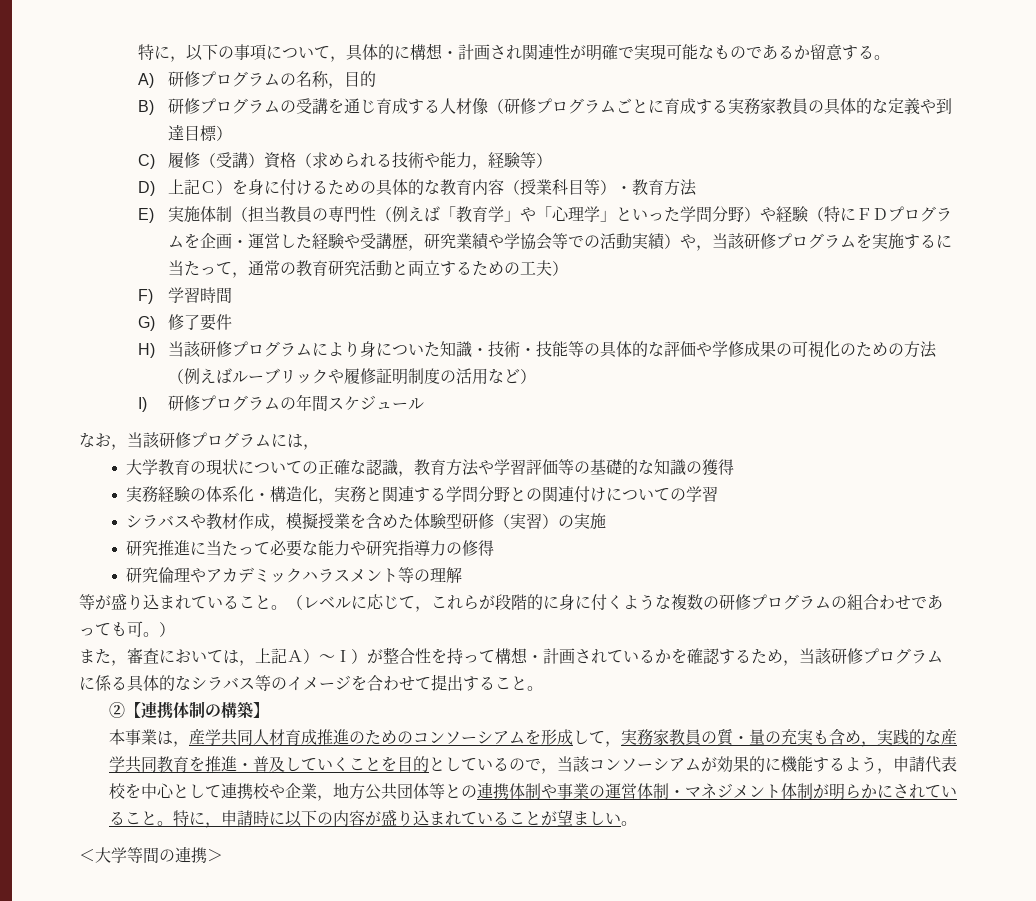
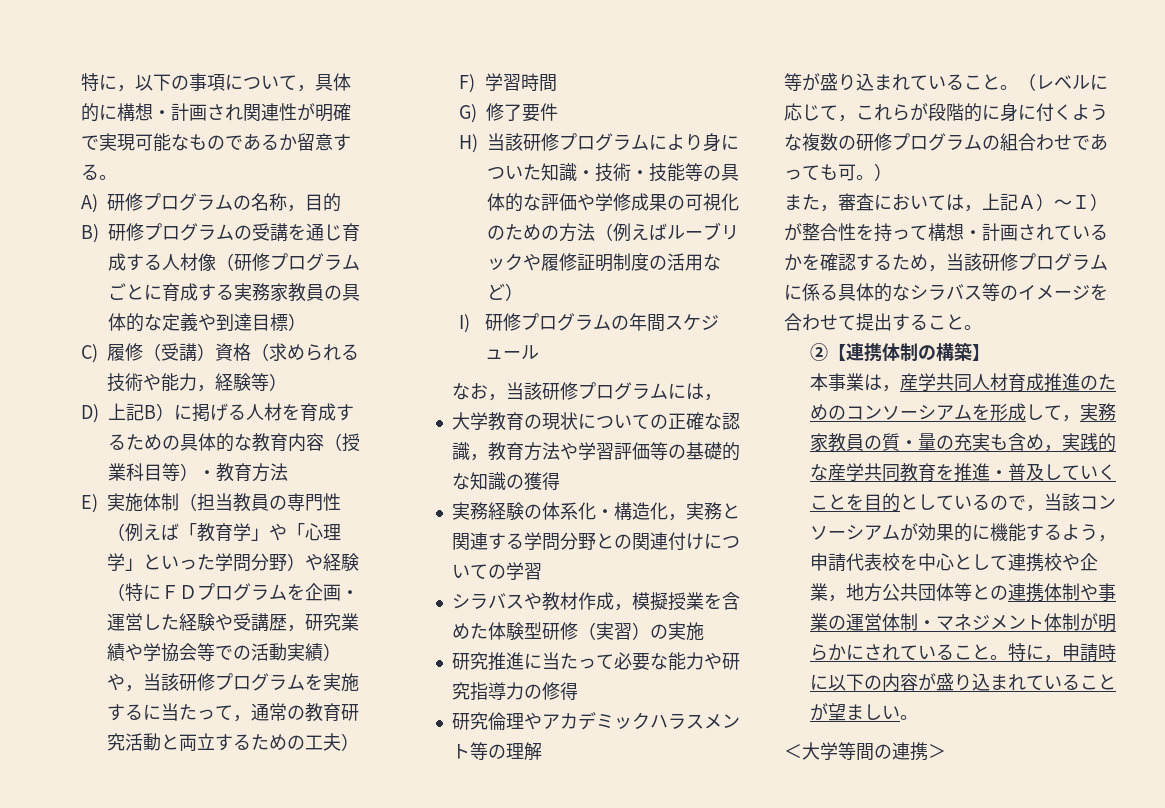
- D)上記Ｃ）を身に付けるための具体的な教育内容（授業科目等）・教育方法
+ D)上記B）に掲げる人材を育成するための具体的な教育内容（授業科目等）・教育方法

